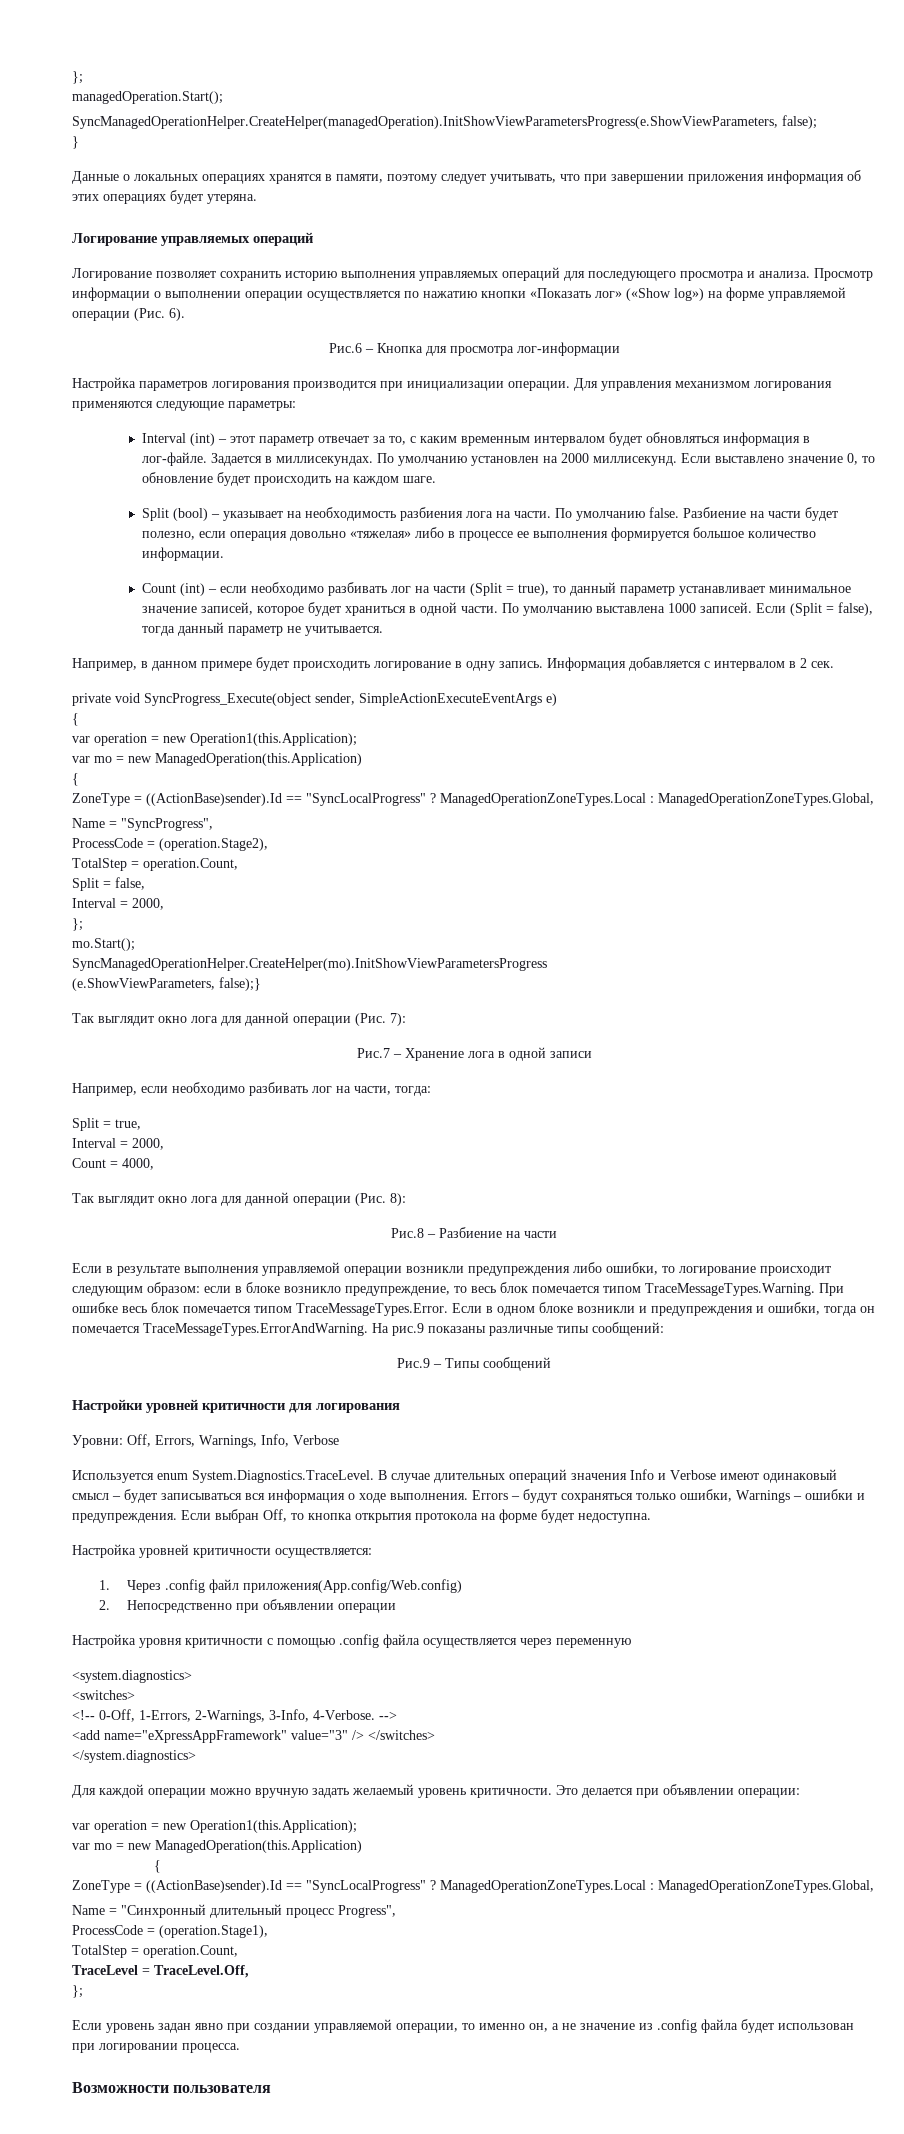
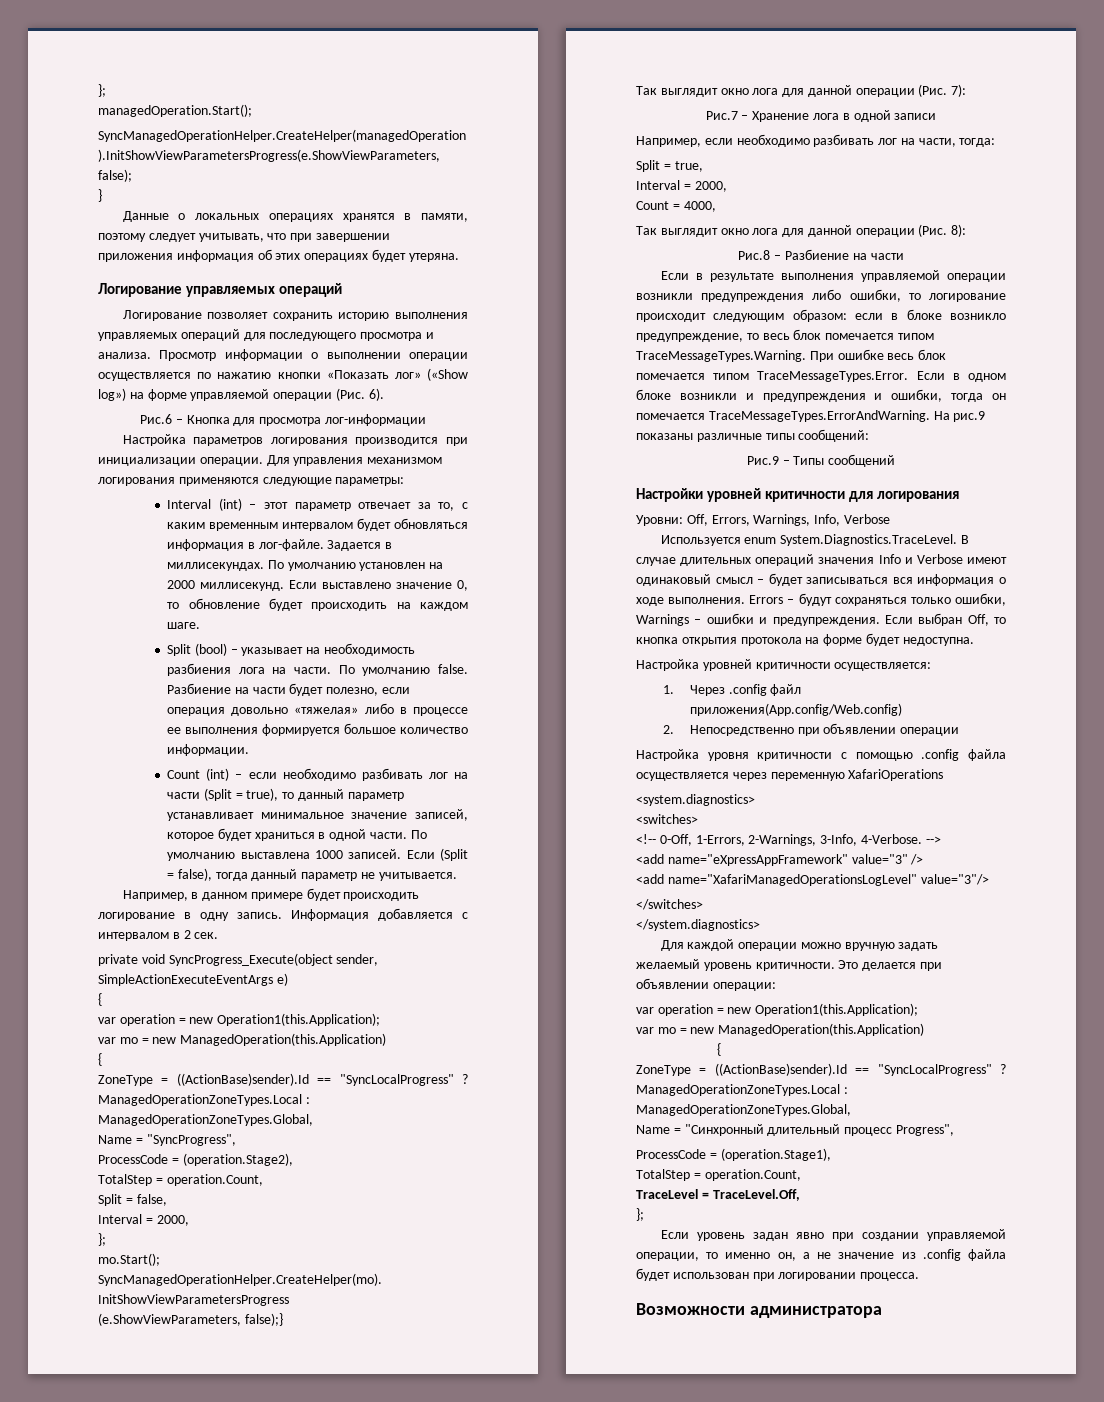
- Настройка уровня критичности с помощью .config файла осуществляется через переменную
+ Настройка уровня критичности с помощью .config файла осуществляется через переменную XafariOperations
- <add name="eXpressAppFramework" value="3" /> </switches>
+ <add name="eXpressAppFramework" value="3" />
+ <add name="XafariManagedOperationsLogLevel" value="3"/>
+ </switches>
- Возможности пользователя
+ Возможности администратора

